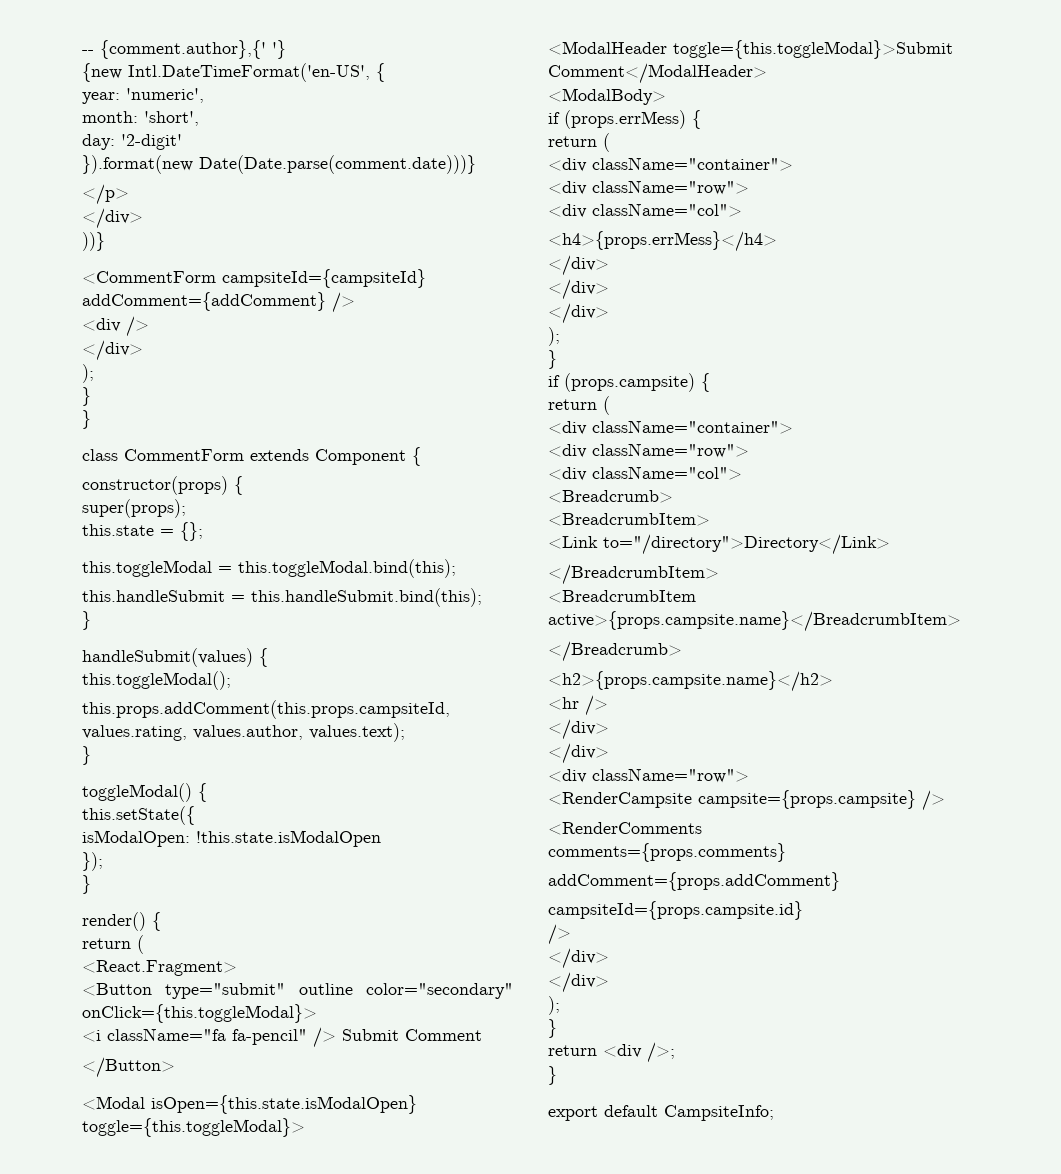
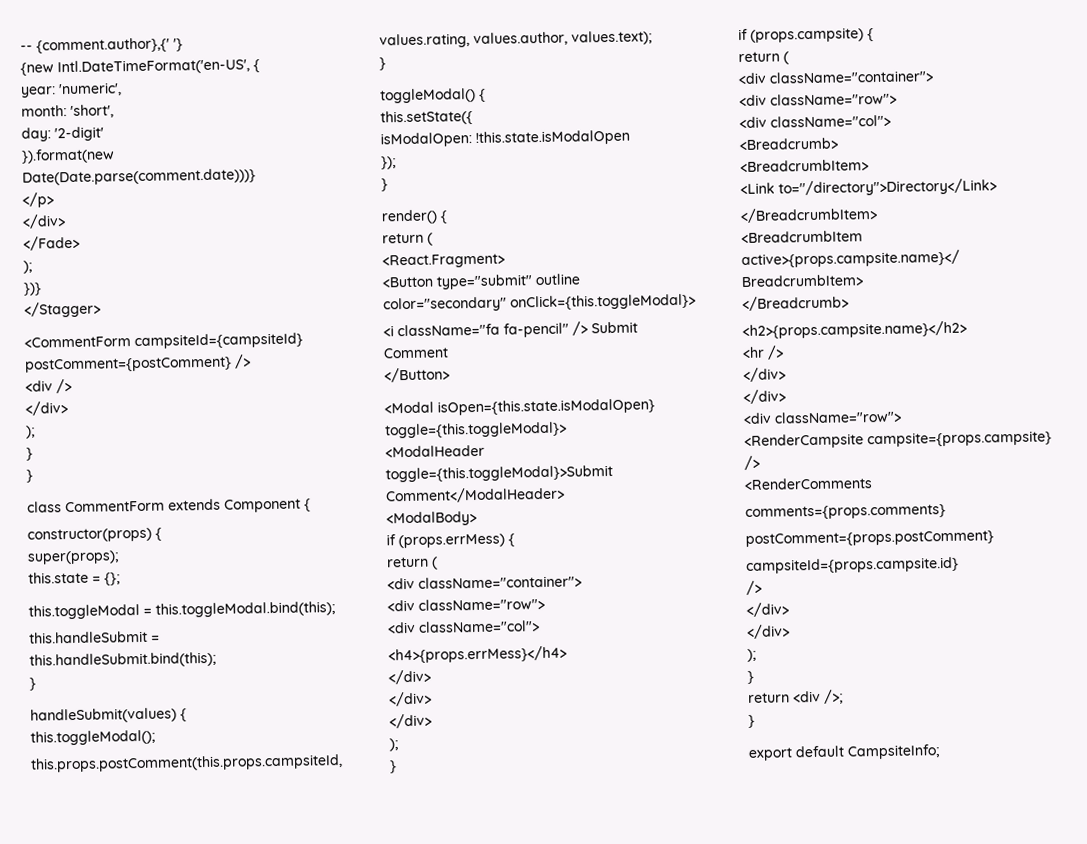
- ))}
+ </Fade>
+ );
+ })}
+ </Stagger>
- <CommentForm campsiteId={campsiteId} addComment={addComment} />
+ <CommentForm campsiteId={campsiteId} postComment={postComment} />
- this.props.addComment(this.props.campsiteId, values.rating, values.author, values.text);
+ this.props.postComment(this.props.campsiteId, values.rating, values.author, values.text);
- addComment={props.addComment}
+ postComment={props.postComment}

